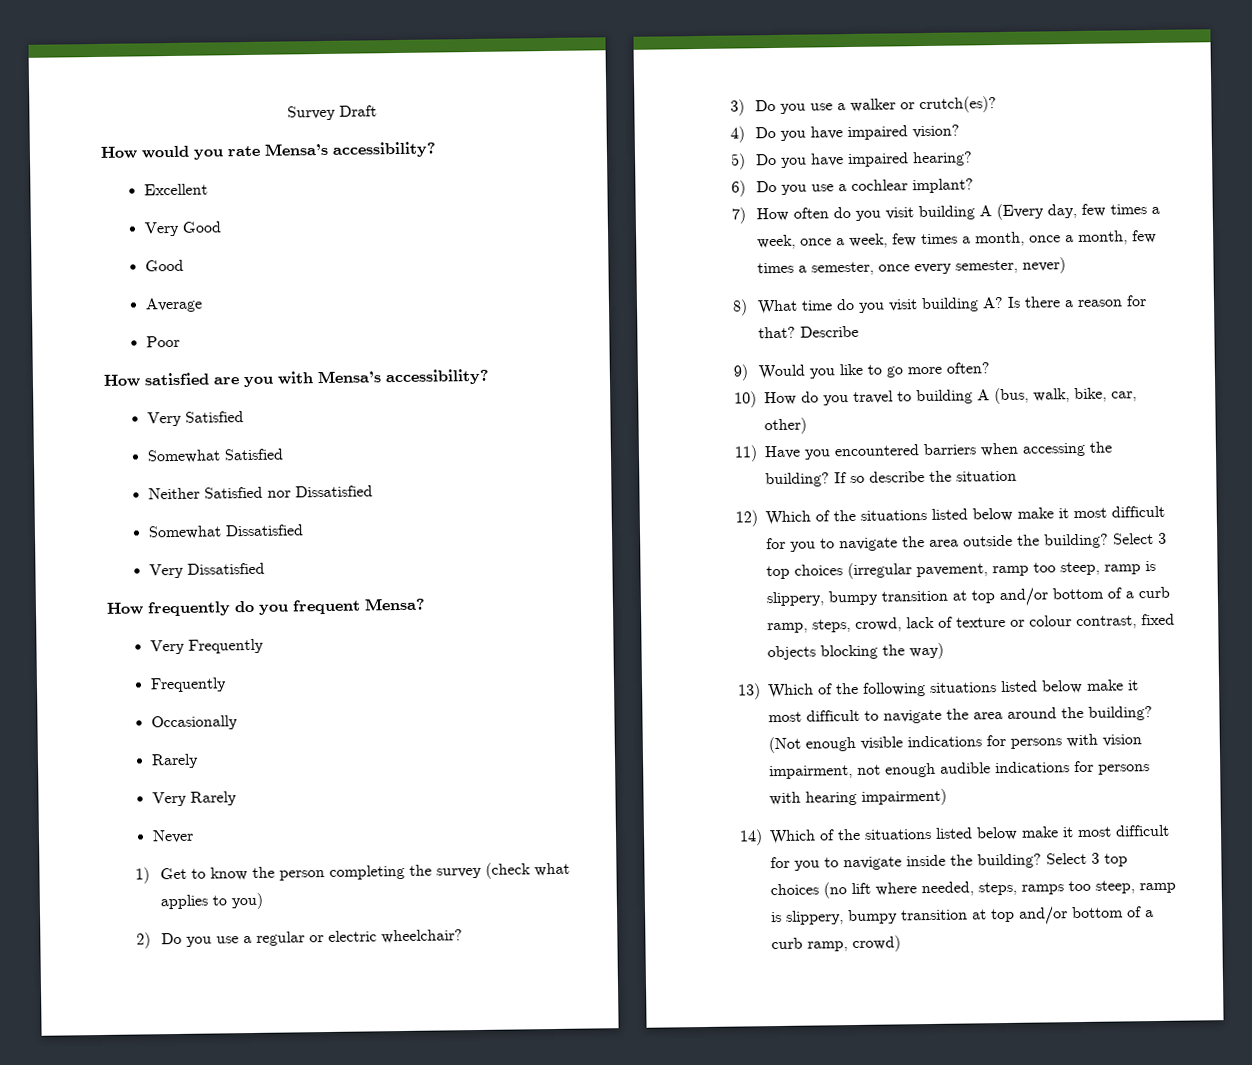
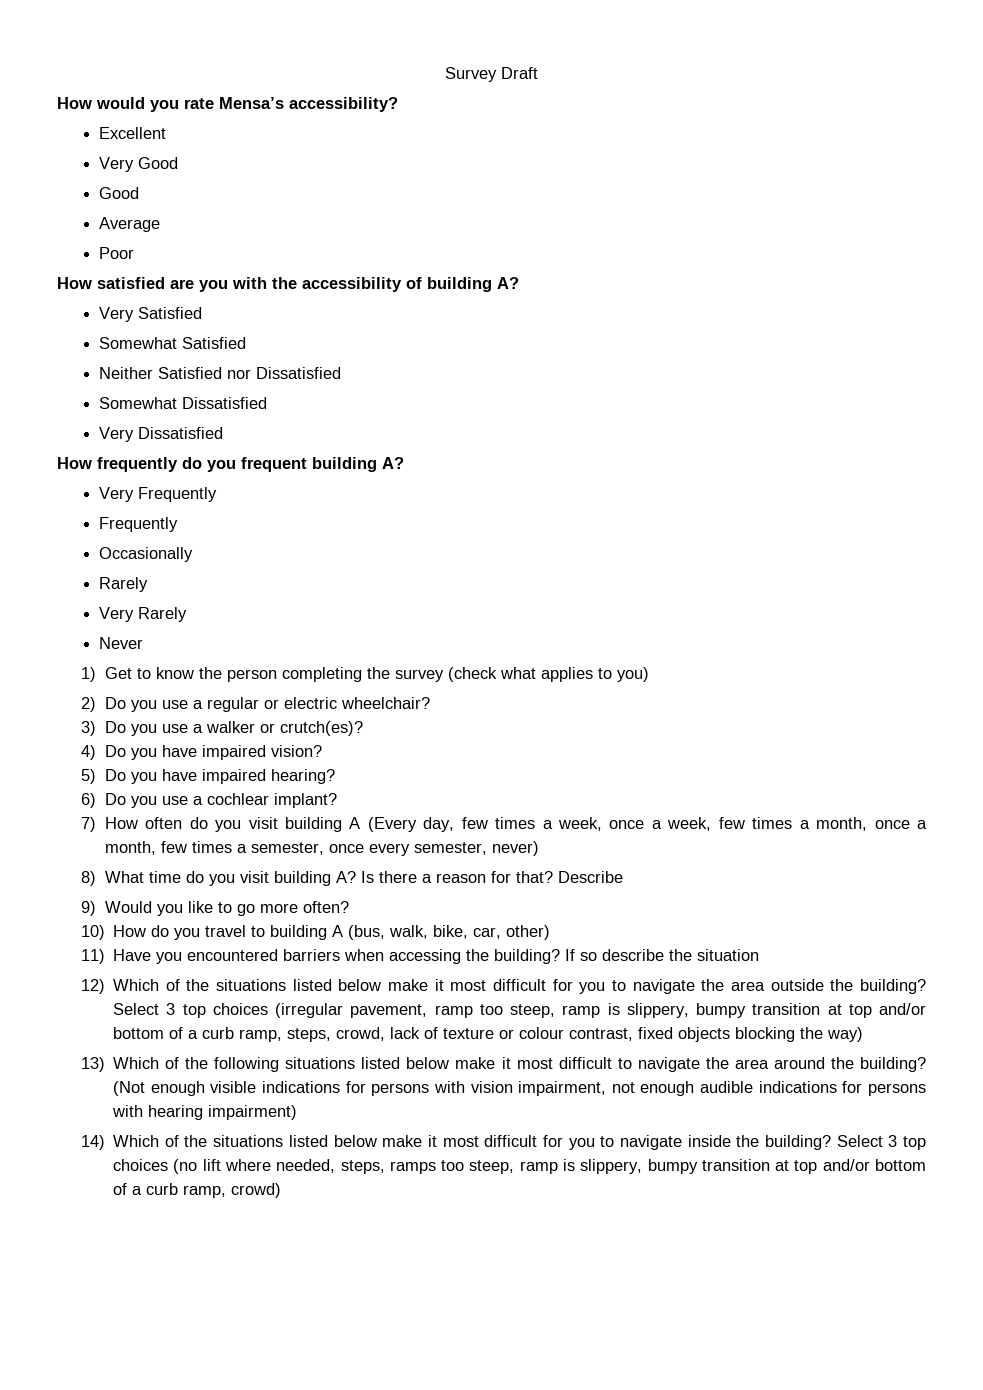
- How satisfied are you with Mensa’s accessibility?
+ How satisfied are you with the accessibility of building A?
- How frequently do you frequent Mensa?
+ How frequently do you frequent building A?

